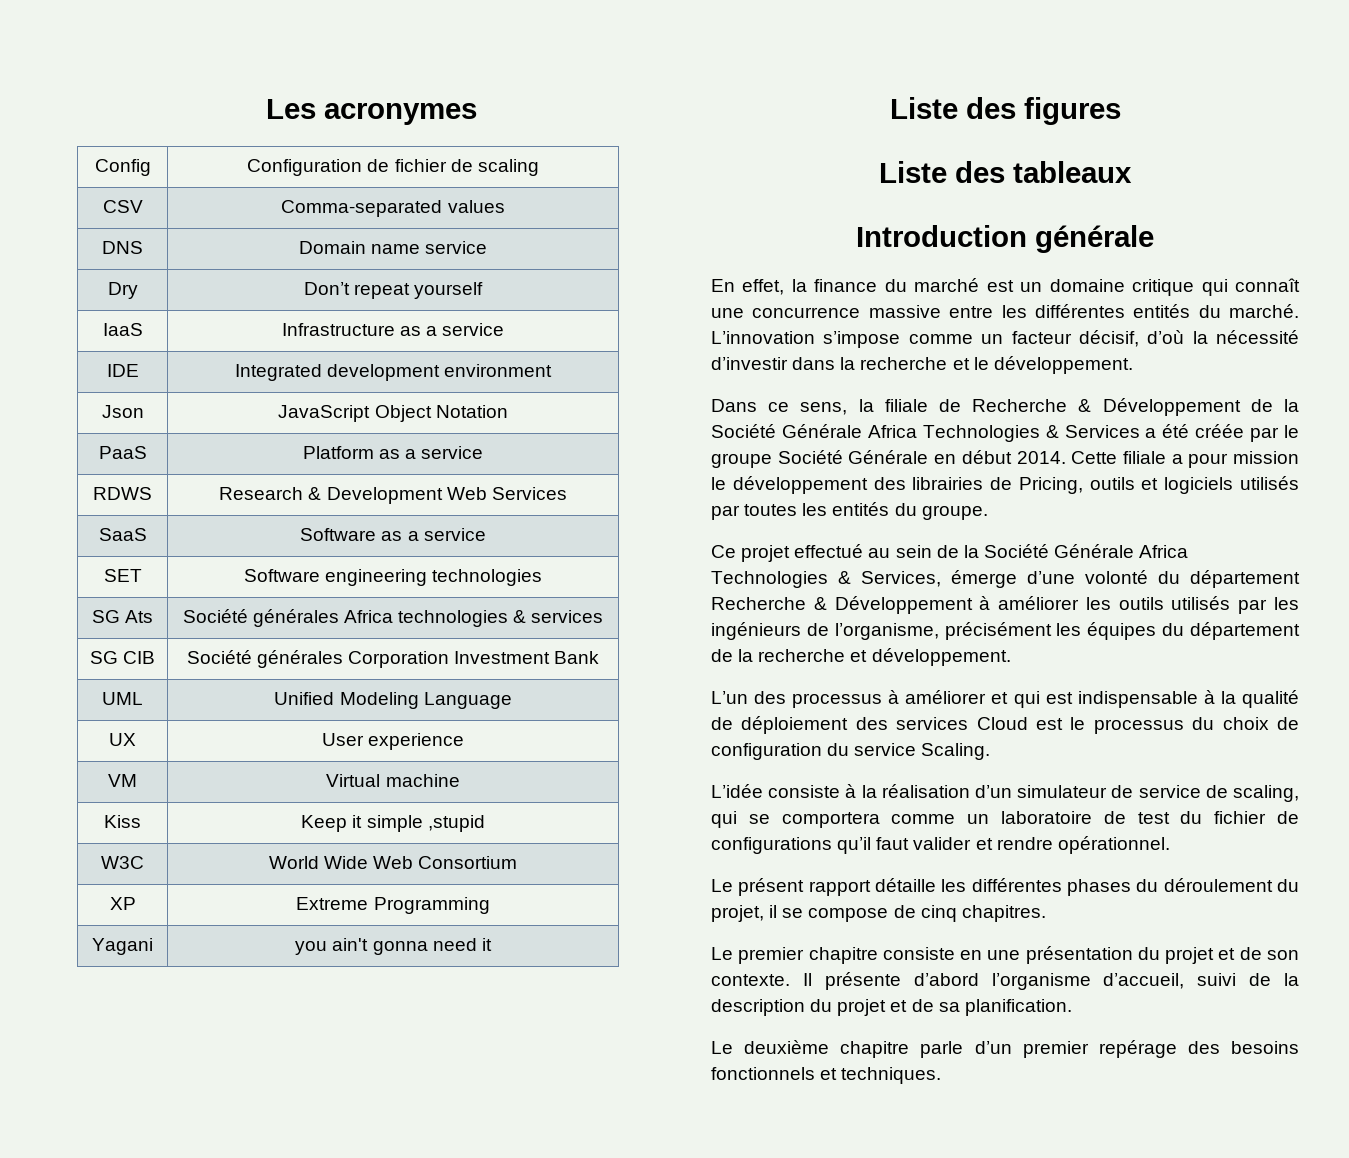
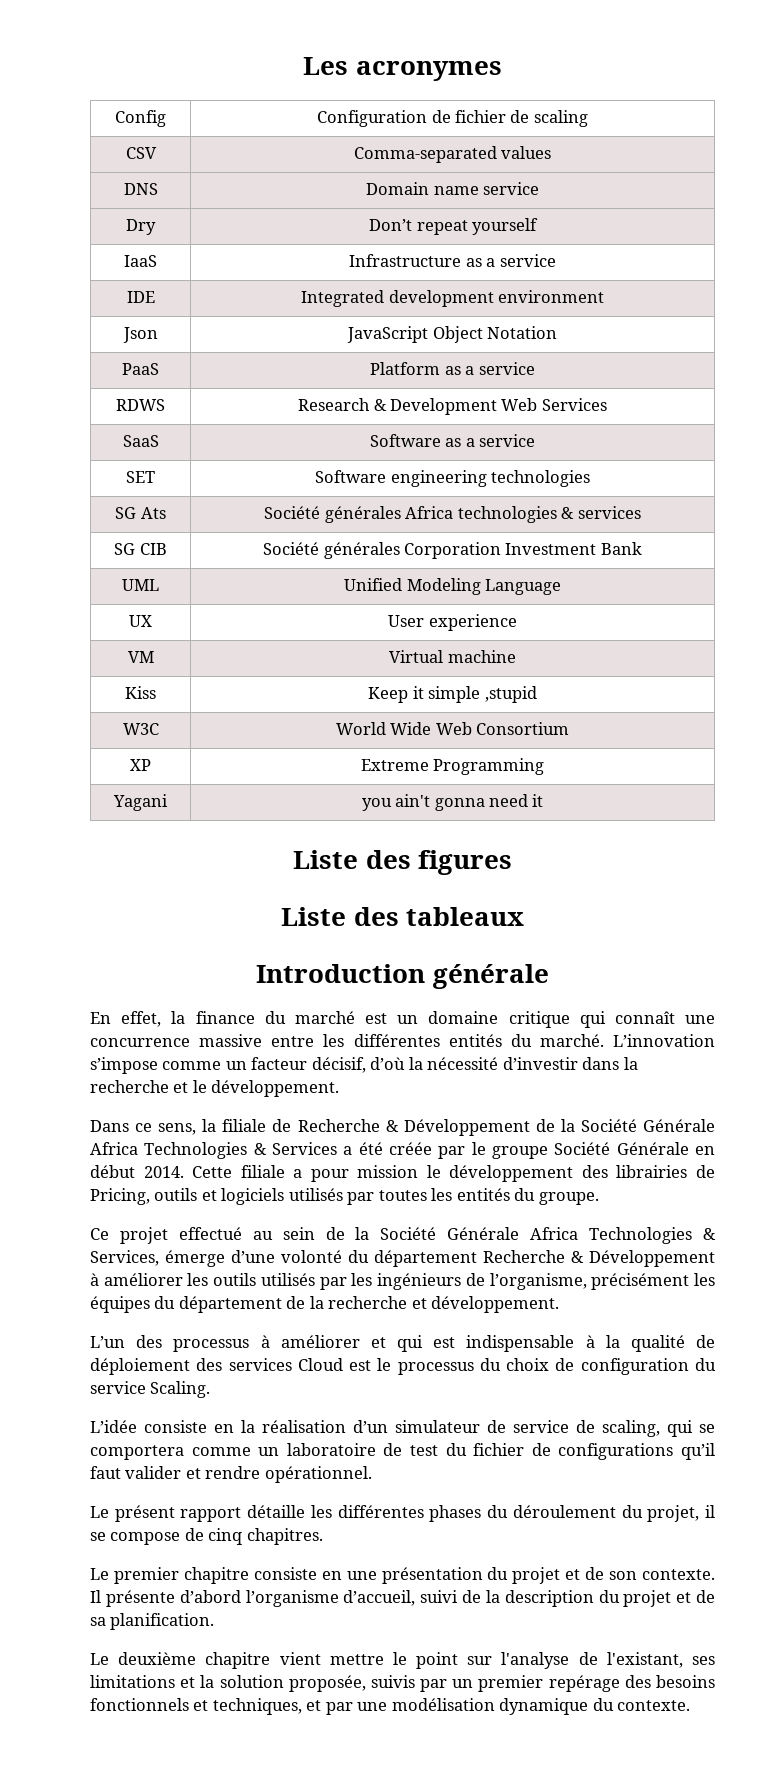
- L’idée consiste à la réalisation d’un simulateur de service de scaling, qui se comportera comme un laboratoire de test du fichier de configurations qu’il faut valider et rendre opérationnel.
+ L’idée consiste en la réalisation d’un simulateur de service de scaling, qui se comportera comme un laboratoire de test du fichier de configurations qu’il faut valider et rendre opérationnel.
- Le deuxième chapitre parle d’un premier repérage des besoins fonctionnels et techniques.
+ Le deuxième chapitre vient mettre le point sur l'analyse de l'existant, ses limitations et la solution proposée, suivis par un premier repérage des besoins fonctionnels et techniques, et par une modélisation dynamique du contexte.

